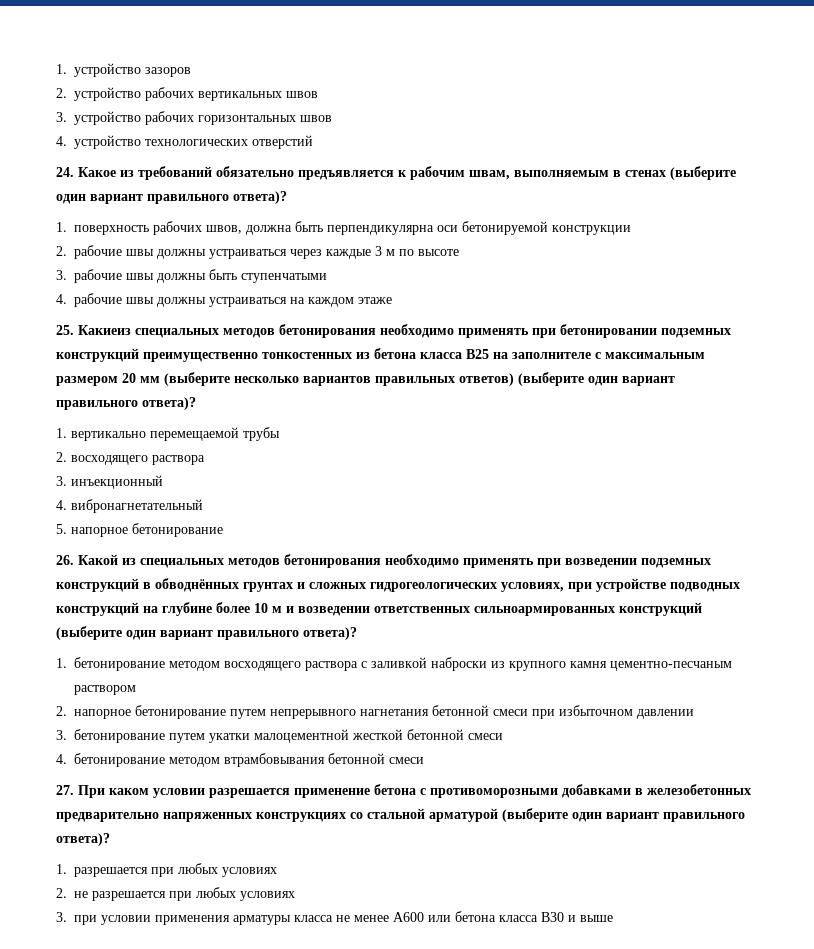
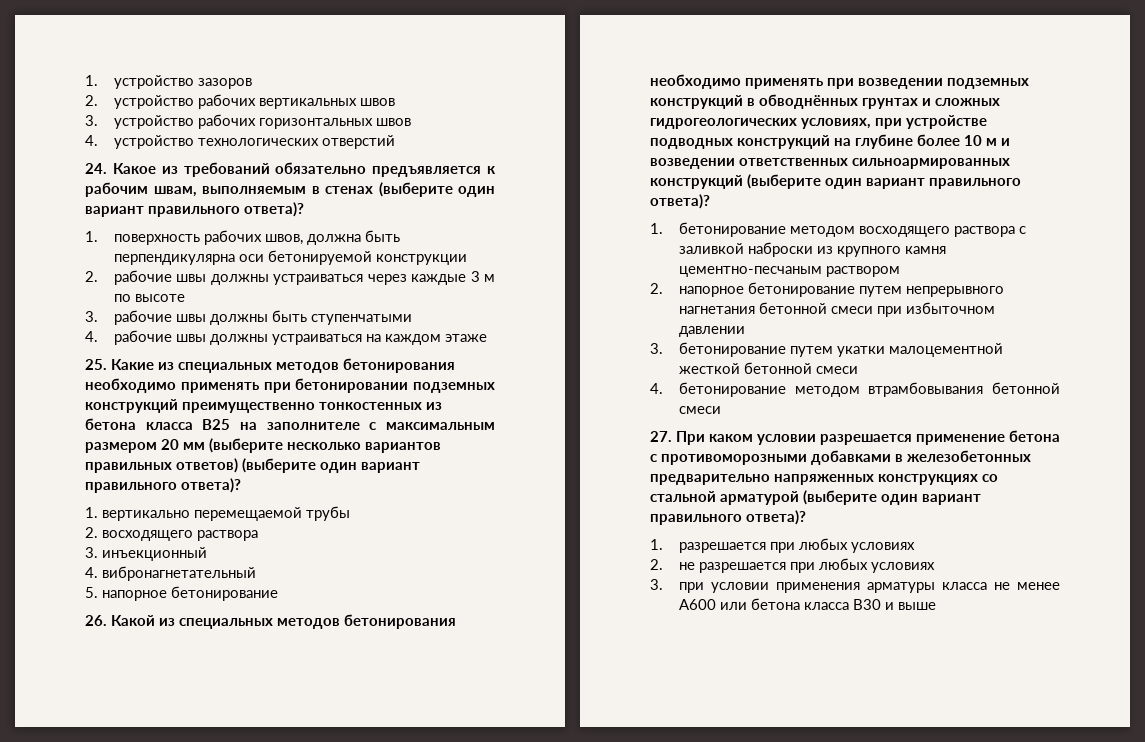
- 25. Какиеиз специальных методов бетонирования необходимо применять при бетонировании подземных конструкций преимущественно тонкостенных из бетона класса В25 на заполнителе с максимальным размером 20 мм (выберите несколько вариантов правильных ответов) (выберите один вариант правильного ответа)?
+ 25. Какие из специальных методов бетонирования необходимо применять при бетонировании подземных конструкций преимущественно тонкостенных из бетона класса В25 на заполнителе с максимальным размером 20 мм (выберите несколько вариантов правильных ответов) (выберите один вариант правильного ответа)?

